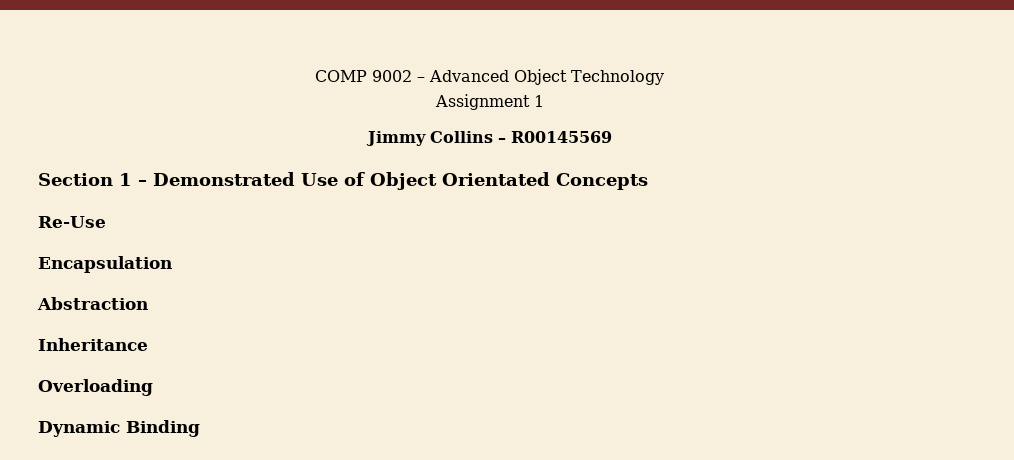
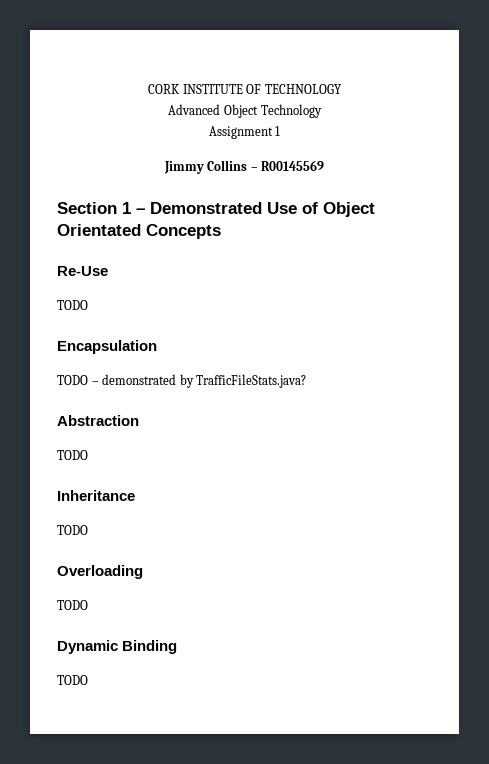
- COMP 9002 – Advanced Object Technology
+ CORK INSTITUTE OF TECHNOLOGY
+ Advanced Object Technology
  Re-Use
+ TODO
+ TODO – demonstrated by TrafficFileStats.java?
  Abstraction
+ TODO
  Inheritance
+ TODO
  Overloading
+ TODO
  Dynamic Binding
+ TODO

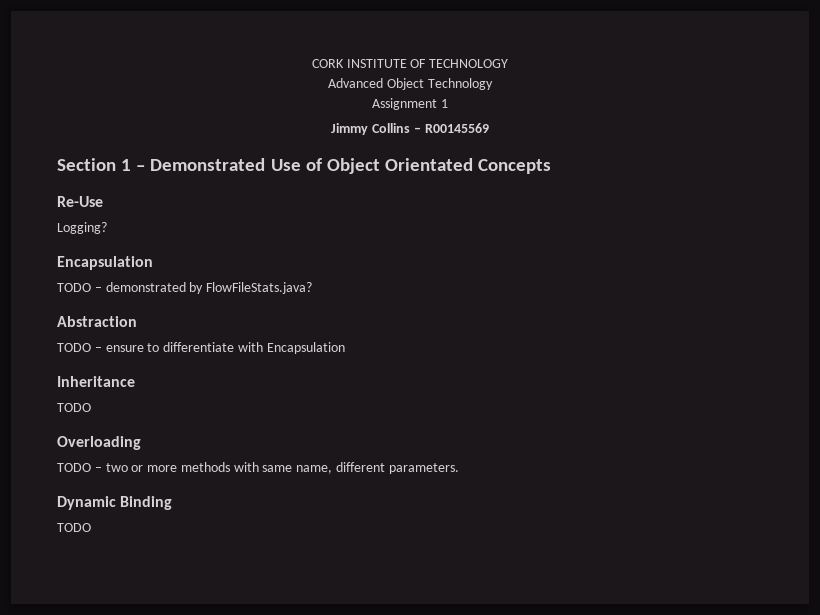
  Re-Use
- TODO
+ Logging?
- TODO – demonstrated by TrafficFileStats.java?
+ TODO – demonstrated by FlowFileStats.java?
  Abstraction
- TODO
+ TODO – ensure to differentiate with Encapsulation
  Inheritance
  TODO
  Overloading
- TODO
+ TODO – two or more methods with same name, different parameters.

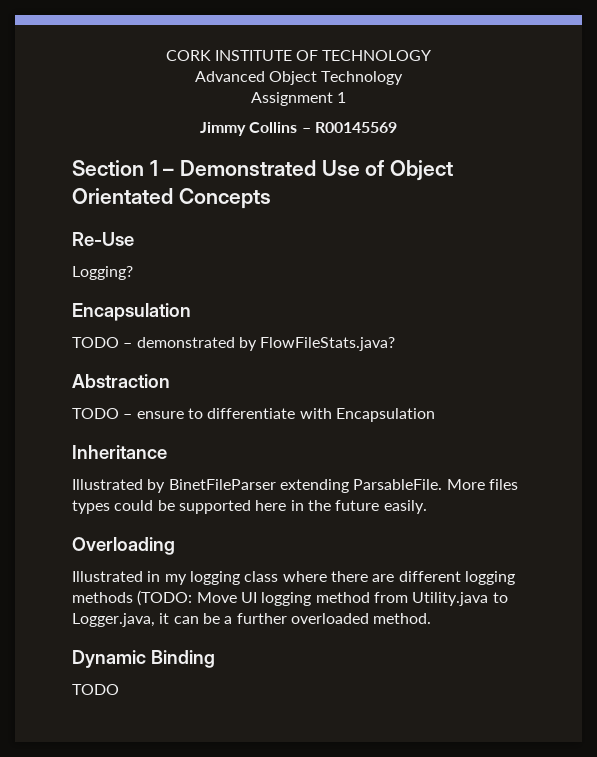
  Inheritance
- TODO
+ Illustrated by BinetFileParser extending ParsableFile. More files types could be supported here in the future easily.
  Overloading
- TODO – two or more methods with same name, different parameters.
+ Illustrated in my logging class where there are different logging methods (TODO: Move UI logging method from Utility.java to Logger.java, it can be a further overloaded method.

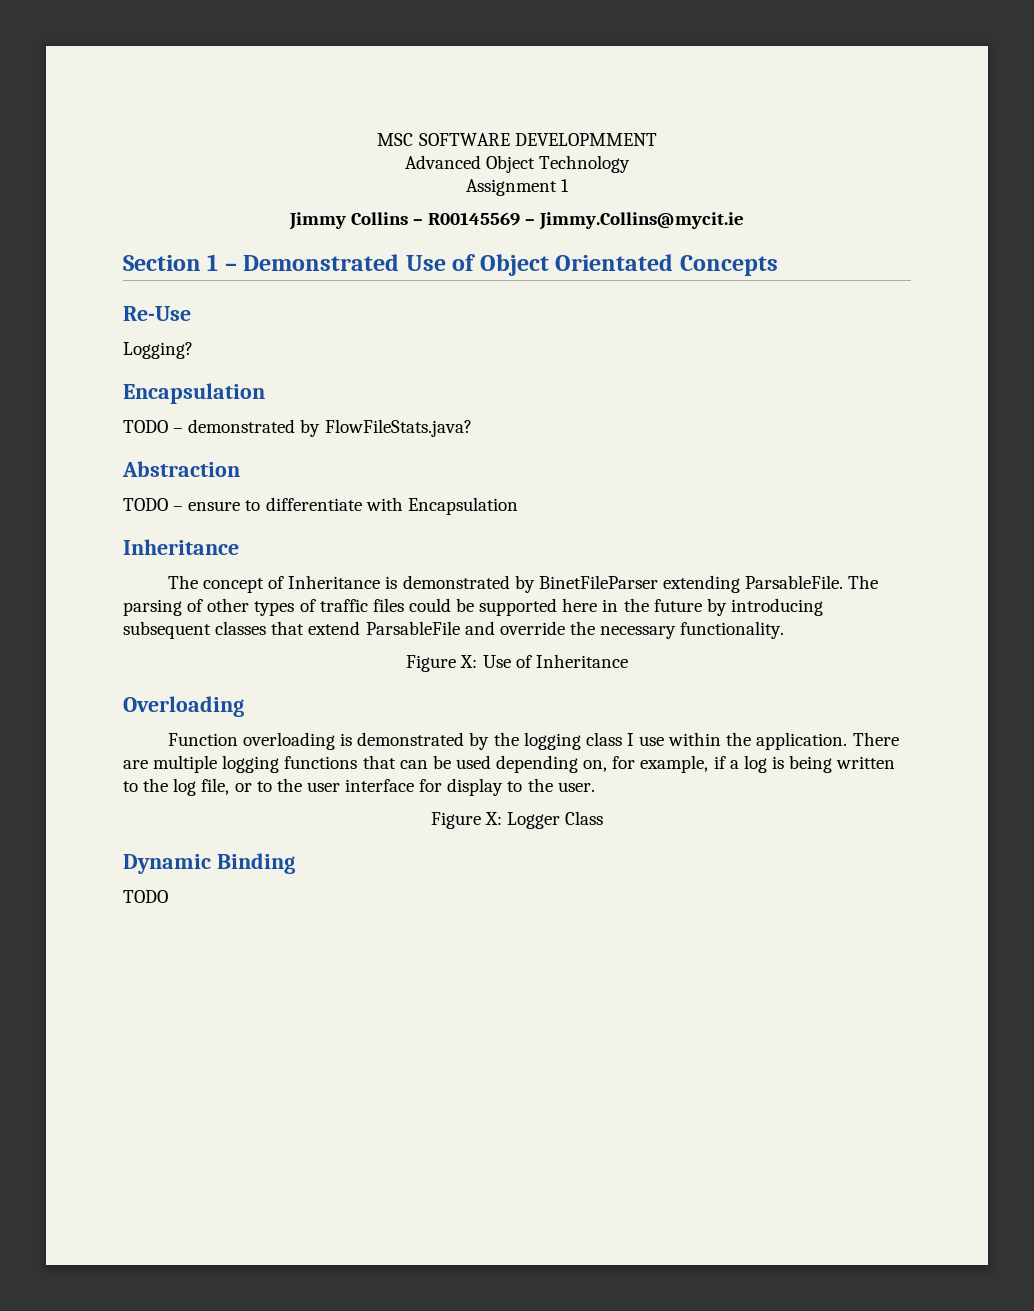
- CORK INSTITUTE OF TECHNOLOGY
+ MSC SOFTWARE DEVELOPMMENT
- Jimmy Collins – R00145569
+ Jimmy Collins – R00145569 – Jimmy.Collins@mycit.ie
- Illustrated by BinetFileParser extending ParsableFile. More files types could be supported here in the future easily.
+ The concept of Inheritance is demonstrated by BinetFileParser extending ParsableFile. The parsing of other types of traffic files could be supported here in the future by introducing subsequent classes that extend ParsableFile and override the necessary functionality.
+ Figure X: Use of Inheritance
  Overloading
- Illustrated in my logging class where there are different logging methods (TODO: Move UI logging method from Utility.java to Logger.java, it can be a further overloaded method.
+ Function overloading is demonstrated by the logging class I use within the application. There are multiple logging functions that can be used depending on, for example, if a log is being written to the log file, or to the user interface for display to the user.
+ Figure X: Logger Class

